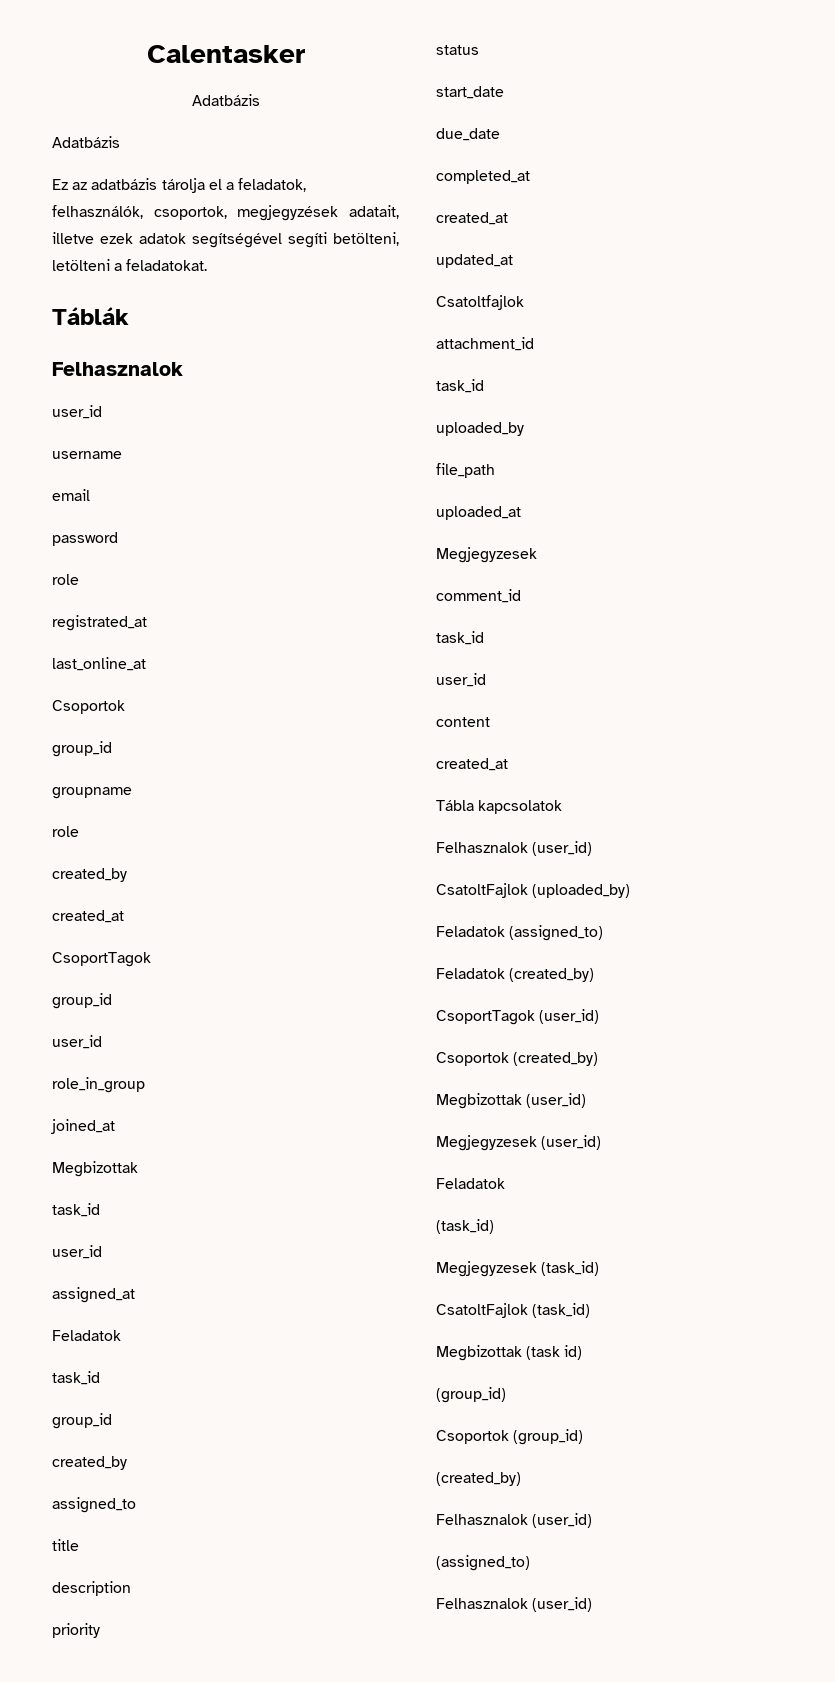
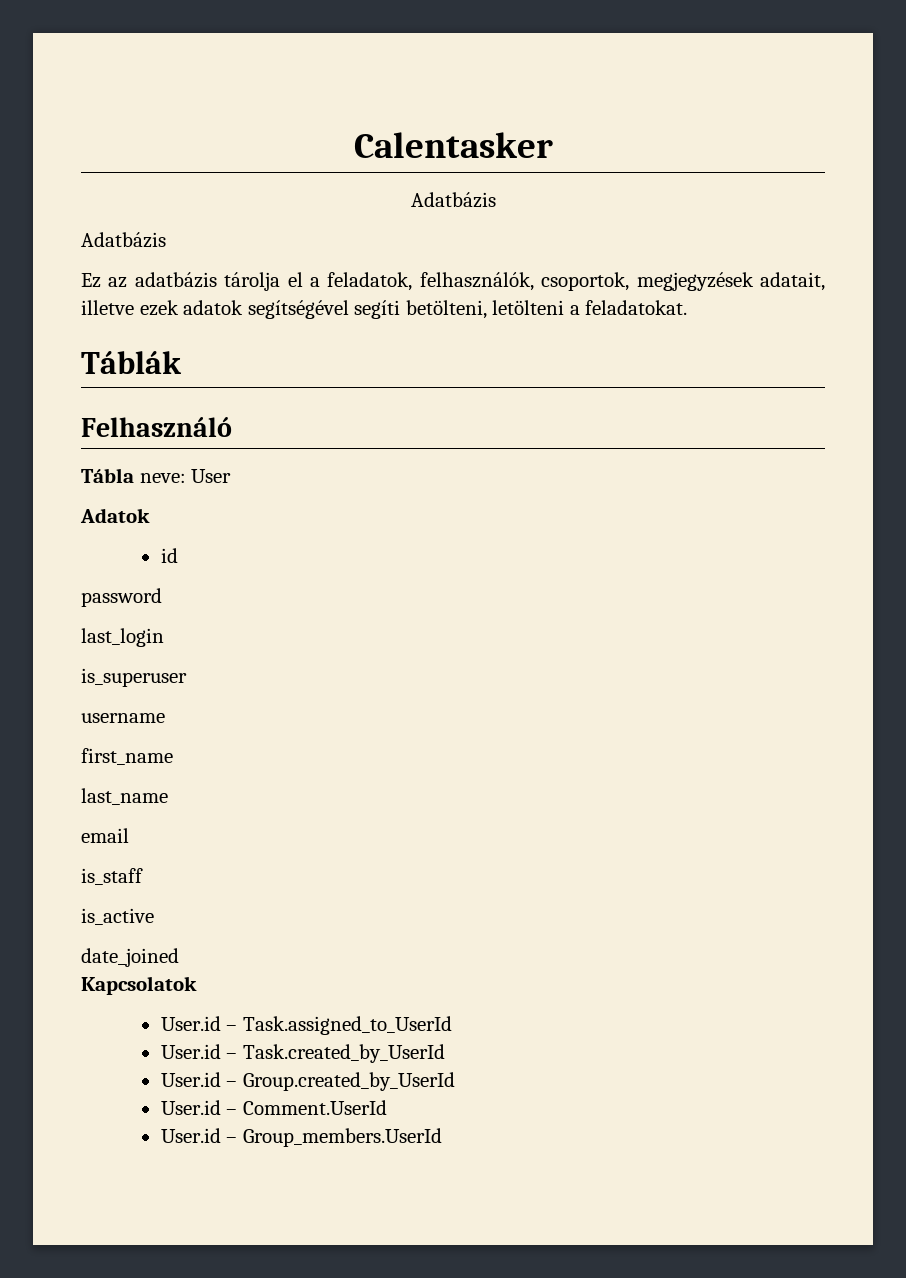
  Táblák
- Felhasznalok
- user_id
+ Felhasználó
+ Tábla neve: User
+ Adatok
+ id
+ password
+ last_login
+ is_superuser
+ first_name
+ last_name
- password
- role
- registrated_at
- last_online_at
- Csoportok
- group_id
- groupname
- role
- created_by
- created_at
- CsoportTagok
- group_id
- user_id
- role_in_group
- joined_at
- Megbizottak
- task_id
- user_id
- assigned_at
- Feladatok
- task_id
- group_id
- created_by
- assigned_to
- title
- description
- priority
- status
- start_date
- due_date
- completed_at
- created_at
- updated_at
- Csatoltfajlok
- attachment_id
- task_id
- uploaded_by
- file_path
- uploaded_at
- Megjegyzesek
- comment_id
- task_id
- user_id
- content
- created_at
- Tábla kapcsolatok
- Felhasznalok (user_id)
- CsatoltFajlok (uploaded_by)
- Feladatok (assigned_to)
- Feladatok (created_by)
- CsoportTagok (user_id)
- Csoportok (created_by)
- Megbizottak (user_id)
- Megjegyzesek (user_id)
- Feladatok
- (task_id)
- Megjegyzesek (task_id)
- CsatoltFajlok (task_id)
- Megbizottak (task id)
- (group_id)
- Csoportok (group_id)
- (created_by)
- Felhasznalok (user_id)
- (assigned_to)
- Felhasznalok (user_id)
+ is_staff
+ is_active
+ date_joined
+ Kapcsolatok
+ User.id – Task.assigned_to_UserId
+ User.id – Task.created_by_UserId
+ User.id – Group.created_by_UserId
+ User.id – Comment.UserId
+ User.id – Group_members.UserId

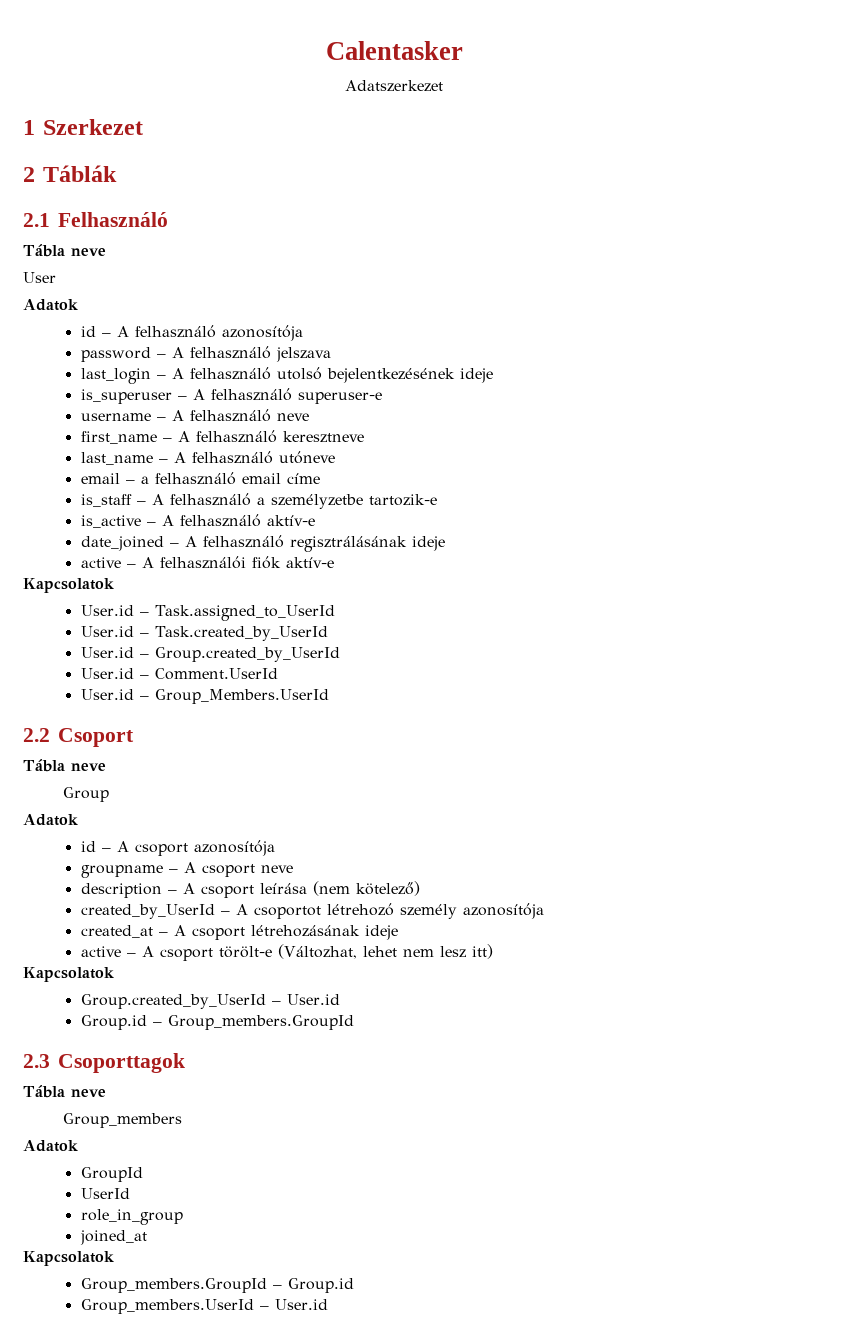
  Calentasker
- Adatbázis
- Adatbázis
- Ez az adatbázis tárolja el a feladatok, felhasználók, csoportok, megjegyzések adatait, illetve ezek adatok segítségével segíti betölteni, letölteni a feladatokat.
- Táblák
+ Adatszerkezet
+ 1 Szerkezet
+ 2 Táblák
- Felhasználó
- Tábla neve: User
+ 2.1 Felhasználó
+ Tábla neve
+ User
- id
- password
- last_login
- is_superuser
- username
- first_name
- last_name
- email
- is_staff
- is_active
- date_joined
+ id – A felhasználó azonosítója
+ password – A felhasználó jelszava
+ last_login – A felhasználó utolsó bejelentkezésének ideje
+ is_superuser – A felhasználó superuser-e
+ username – A felhasználó neve
+ first_name – A felhasználó keresztneve
+ last_name – A felhasználó utóneve
+ email – a felhasználó email címe
+ is_staff – A felhasználó a személyzetbe tartozik-e
+ is_active – A felhasználó aktív-e
+ date_joined – A felhasználó regisztrálásának ideje
+ active – A felhasználói fiók aktív-e
- User.id – Group_members.UserId
+ User.id – Group_Members.UserId
+ 2.2 Csoport
+ Tábla neve
+ Group
+ Adatok
+ id – A csoport azonosítója
+ groupname – A csoport neve
+ description – A csoport leírása (nem kötelező)
+ created_by_UserId – A csoportot létrehozó személy azonosítója
+ created_at – A csoport létrehozásának ideje
+ active – A csoport törölt-e (Változhat, lehet nem lesz itt)
+ Kapcsolatok
+ Group.created_by_UserId – User.id
+ Group.id – Group_members.GroupId
+ 2.3 Csoporttagok
+ Tábla neve
+ Group_members
+ Adatok
+ GroupId
+ UserId
+ role_in_group
+ joined_at
+ Kapcsolatok
+ Group_members.GroupId – Group.id
+ Group_members.UserId – User.id

